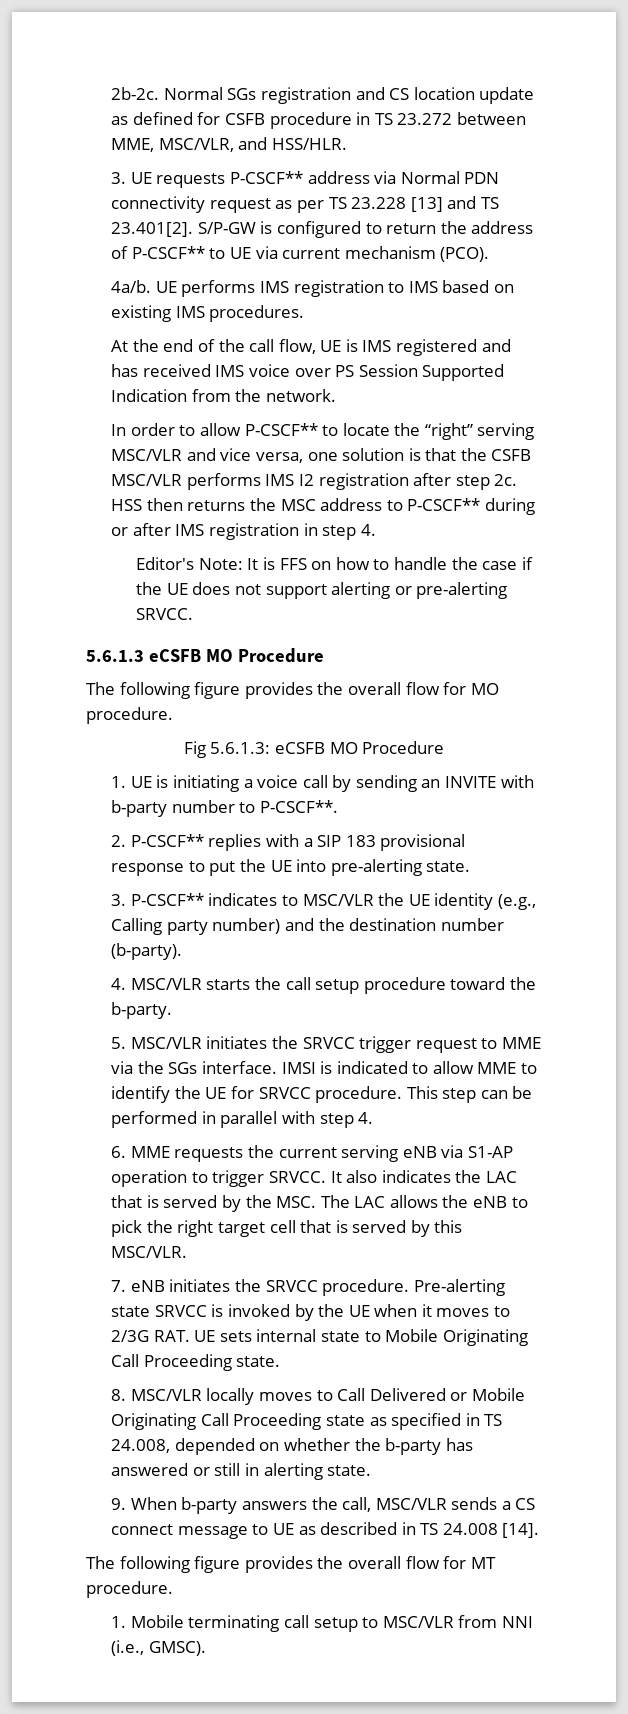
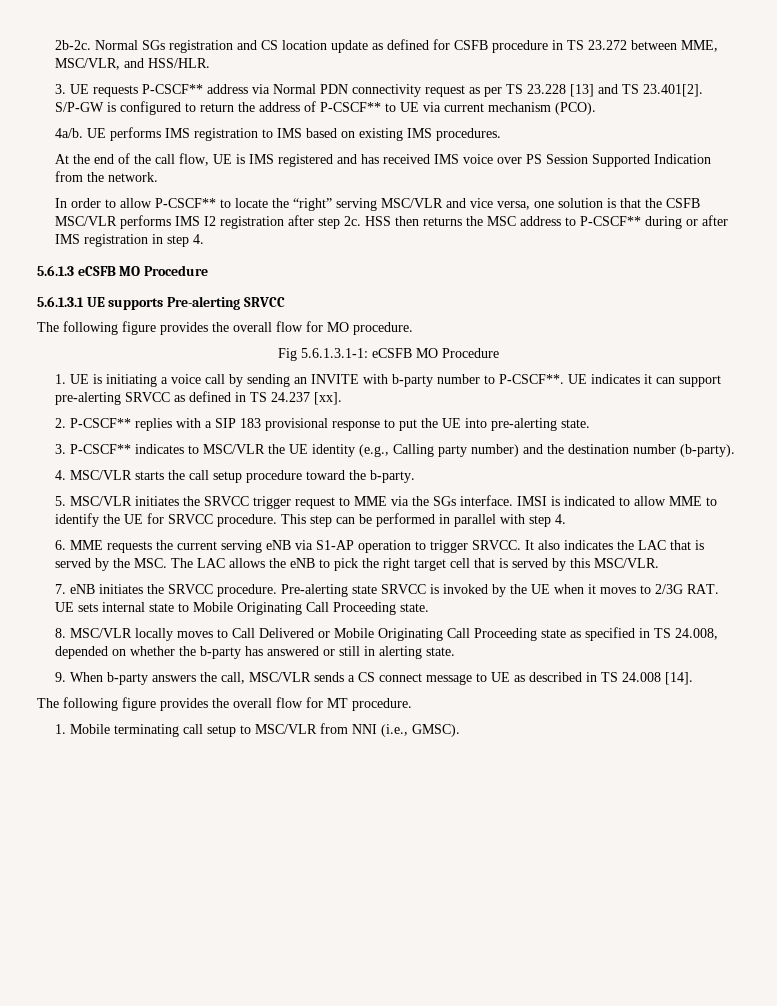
- Editor's Note: It is FFS on how to handle the case if the UE does not support alerting or pre-alerting SRVCC.
+ 5.6.1.3.1 UE supports Pre-alerting SRVCC
- Fig 5.6.1.3: eCSFB MO Procedure
+ Fig 5.6.1.3.1-1: eCSFB MO Procedure
+ UE indicates it can support pre-alerting SRVCC as defined in TS 24.237 [xx].

